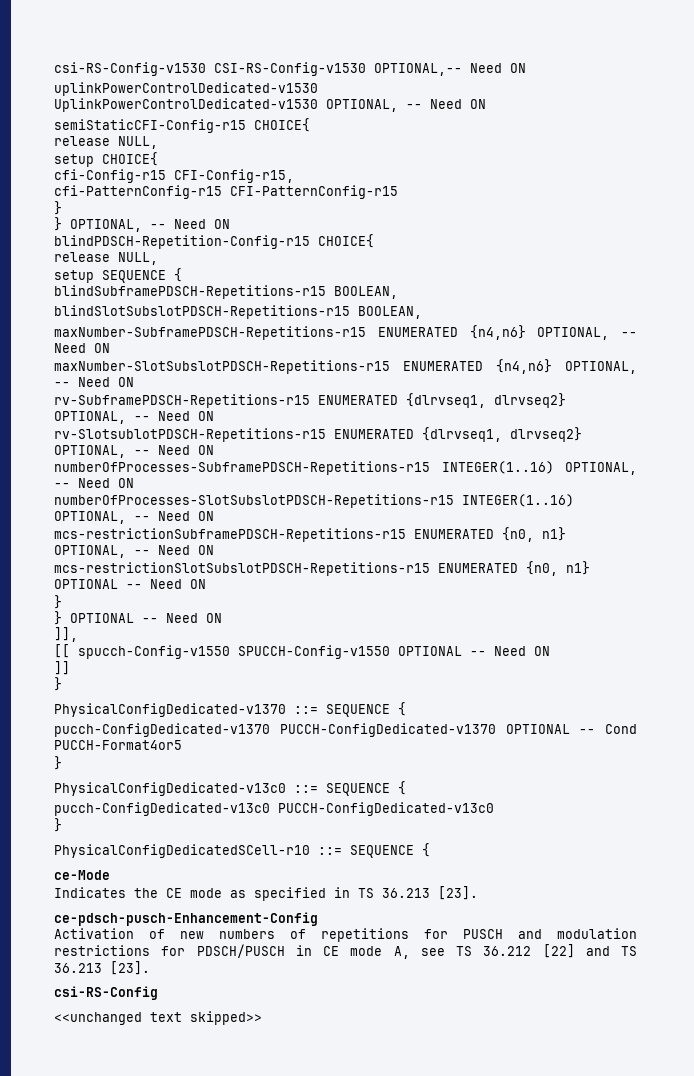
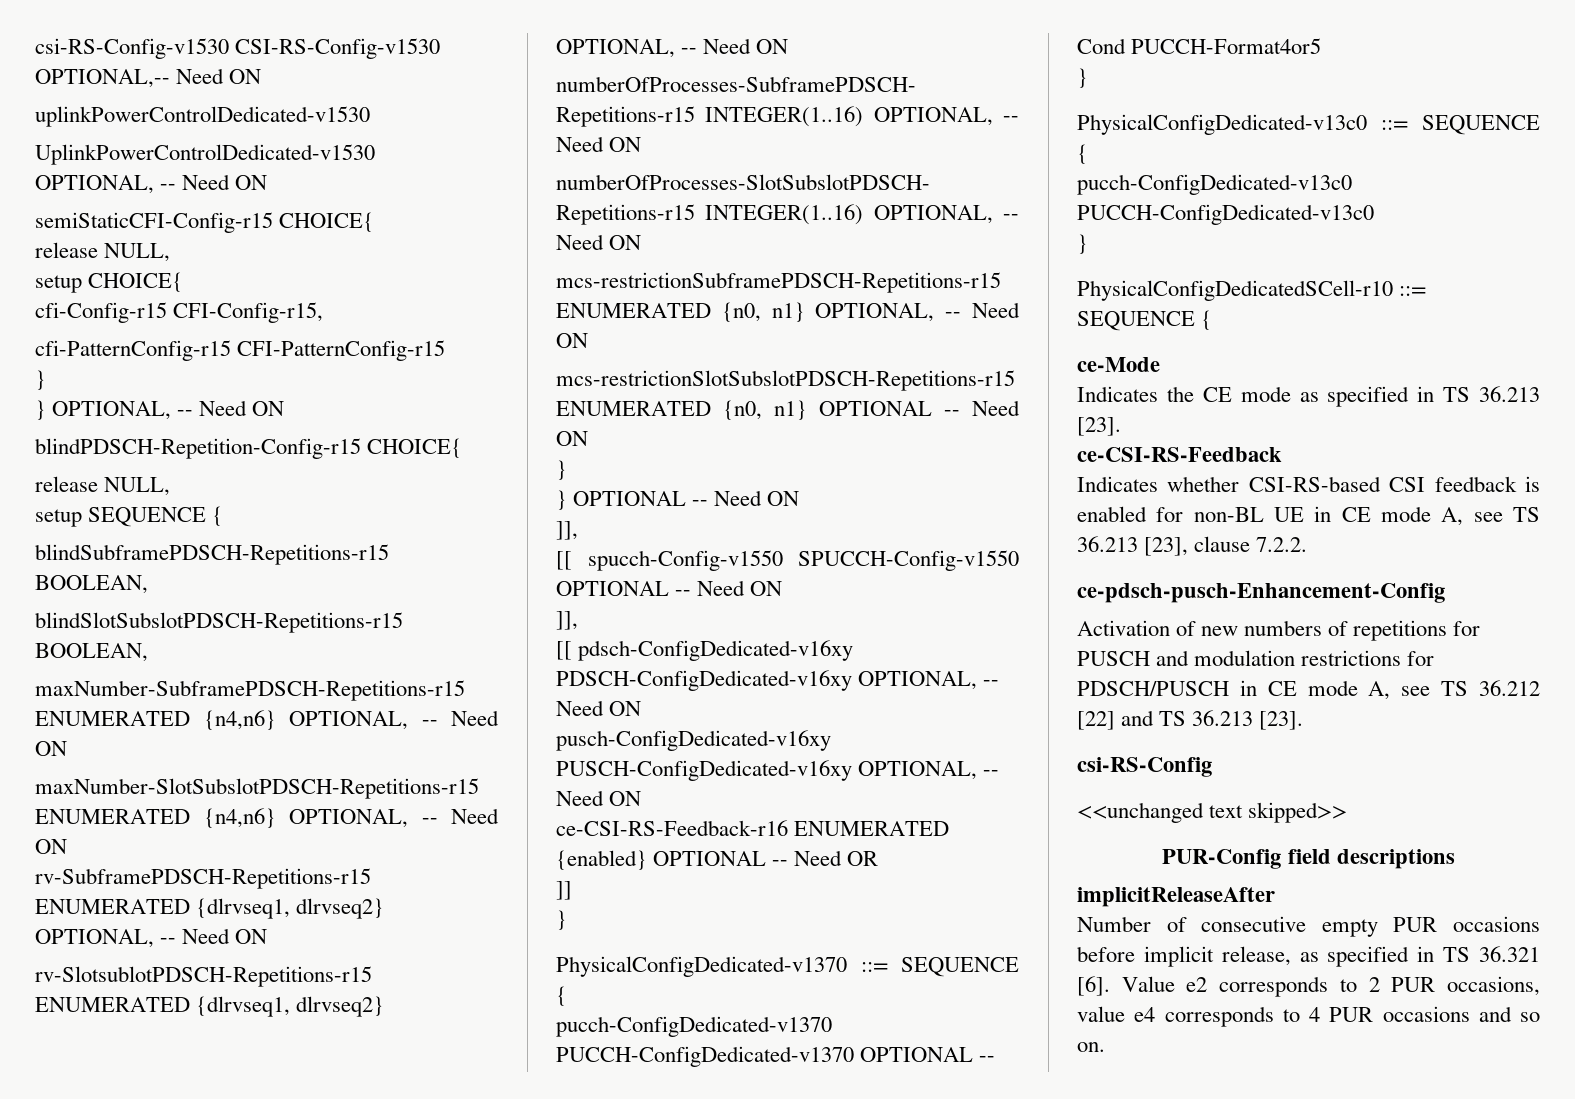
  [[ spucch-Config-v1550 SPUCCH-Config-v1550 OPTIONAL -- Need ON
+ ]],
+ [[ pdsch-ConfigDedicated-v16xy PDSCH-ConfigDedicated-v16xy OPTIONAL, -- Need ON
+ pusch-ConfigDedicated-v16xy PUSCH-ConfigDedicated-v16xy OPTIONAL, -- Need ON
+ ce-CSI-RS-Feedback-r16 ENUMERATED {enabled} OPTIONAL -- Need OR
+ ce-CSI-RS-Feedback
+ Indicates whether CSI-RS-based CSI feedback is enabled for non-BL UE in CE mode A, see TS 36.213 [23], clause 7.2.2.
+ PUR-Config field descriptions
+ implicitReleaseAfter
+ Number of consecutive empty PUR occasions before implicit release, as specified in TS 36.321 [6]. Value e2 corresponds to 2 PUR occasions, value e4 corresponds to 4 PUR occasions and so on.

